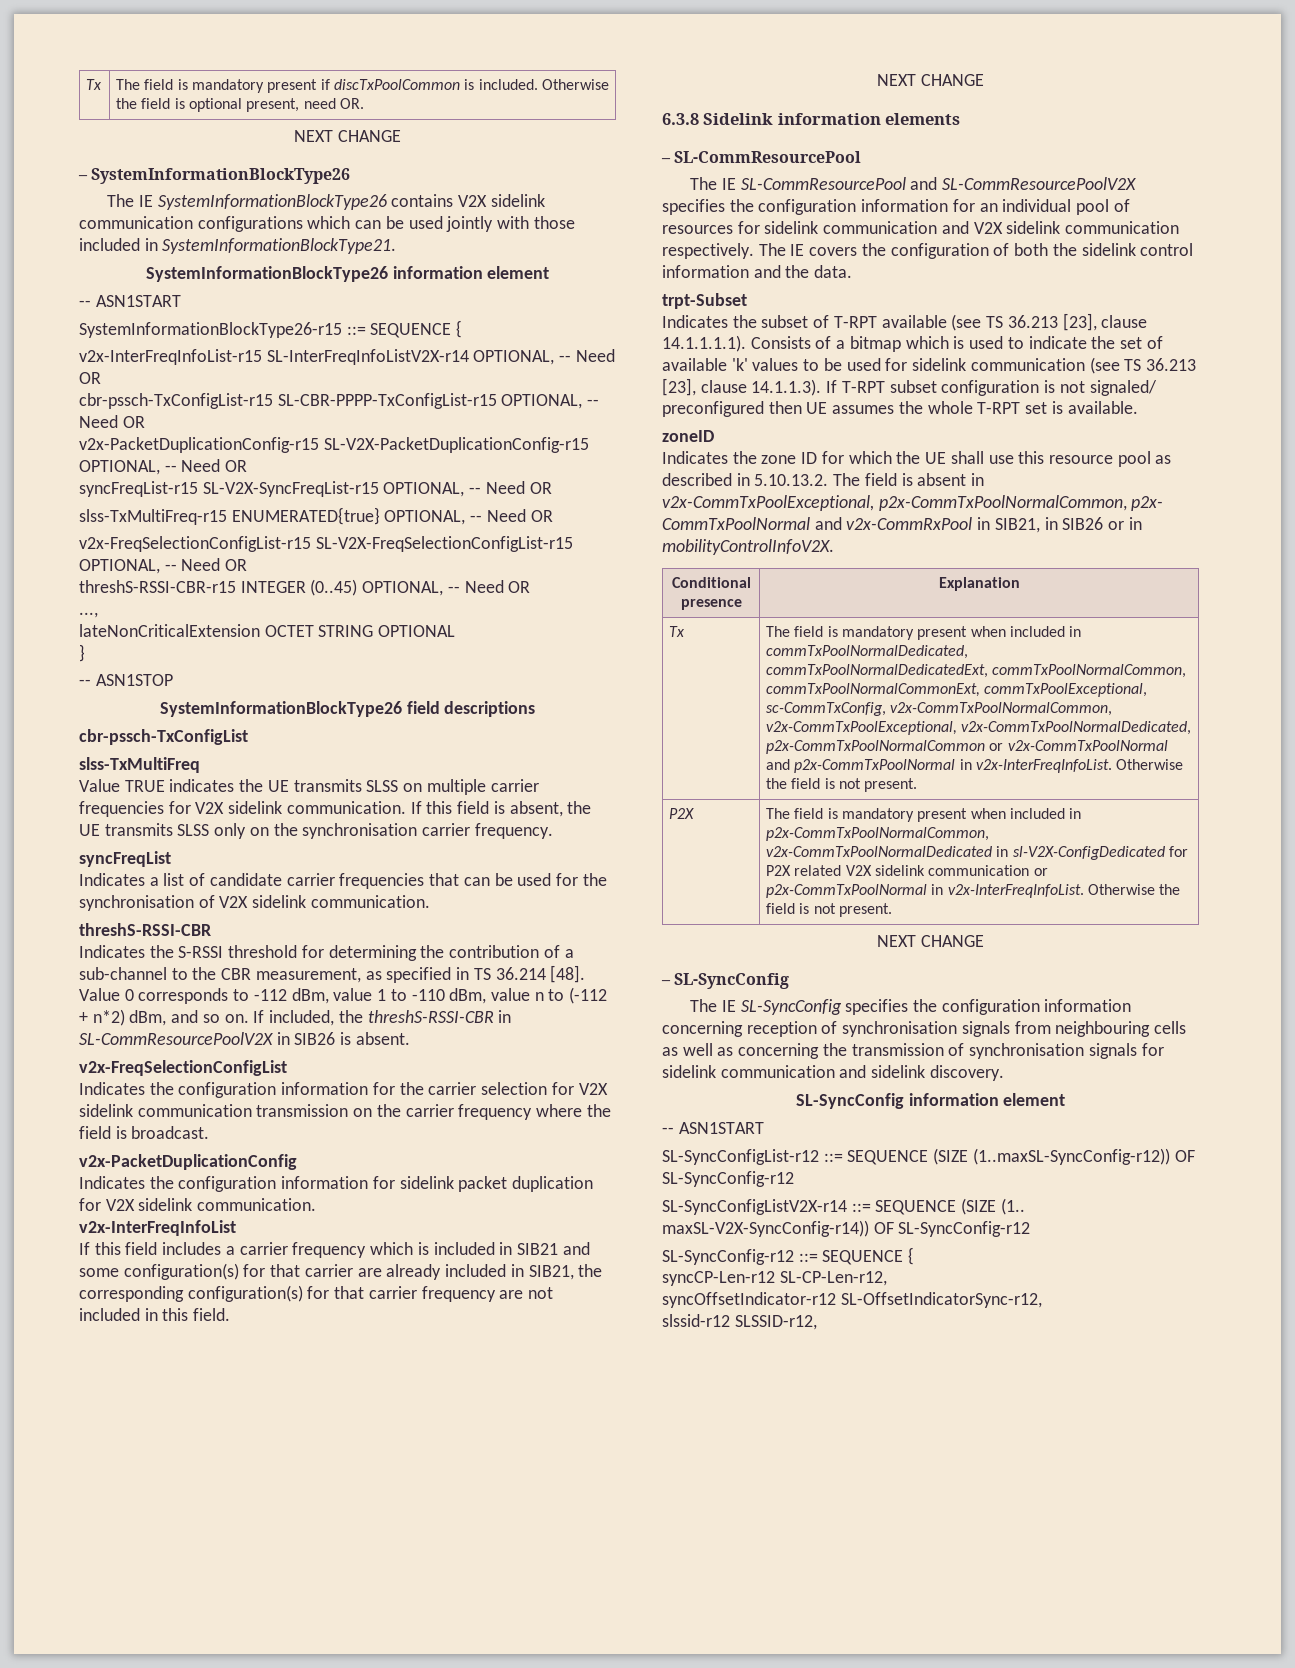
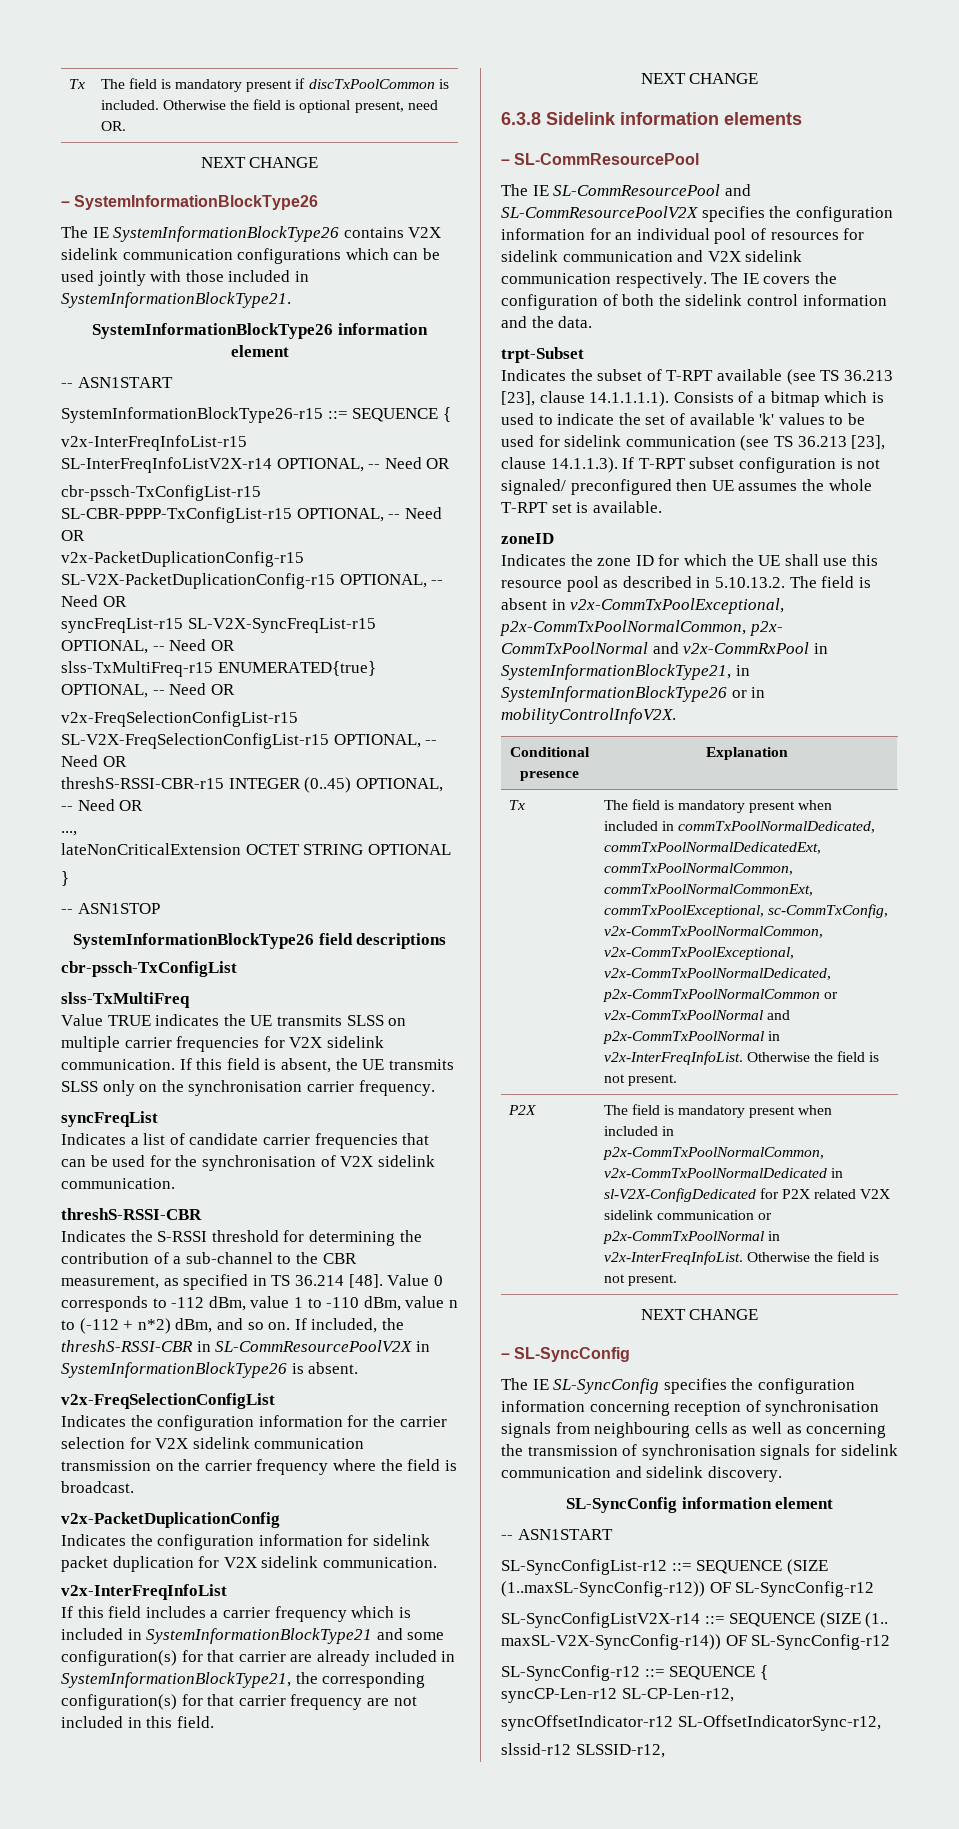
- If included, the threshS-RSSI-CBR in SL-CommResourcePoolV2X in SIB26 is absent.
+ If included, the threshS-RSSI-CBR in SL-CommResourcePoolV2X in SystemInformationBlockType26 is absent.
- If this field includes a carrier frequency which is included in SIB21 and some configuration(s) for that carrier are already included in SIB21, the corresponding configuration(s) for that carrier frequency are not included in this field.
+ If this field includes a carrier frequency which is included in SystemInformationBlockType21 and some configuration(s) for that carrier are already included in SystemInformationBlockType21, the corresponding configuration(s) for that carrier frequency are not included in this field.
- Indicates the zone ID for which the UE shall use this resource pool as described in 5.10.13.2. The field is absent in v2x-CommTxPoolExceptional, p2x-CommTxPoolNormalCommon, p2x- CommTxPoolNormal and v2x-CommRxPool in SIB21, in SIB26 or in mobilityControlInfoV2X.
+ Indicates the zone ID for which the UE shall use this resource pool as described in 5.10.13.2. The field is absent in v2x-CommTxPoolExceptional, p2x-CommTxPoolNormalCommon, p2x- CommTxPoolNormal and v2x-CommRxPool in SystemInformationBlockType21, in SystemInformationBlockType26 or in mobilityControlInfoV2X.

